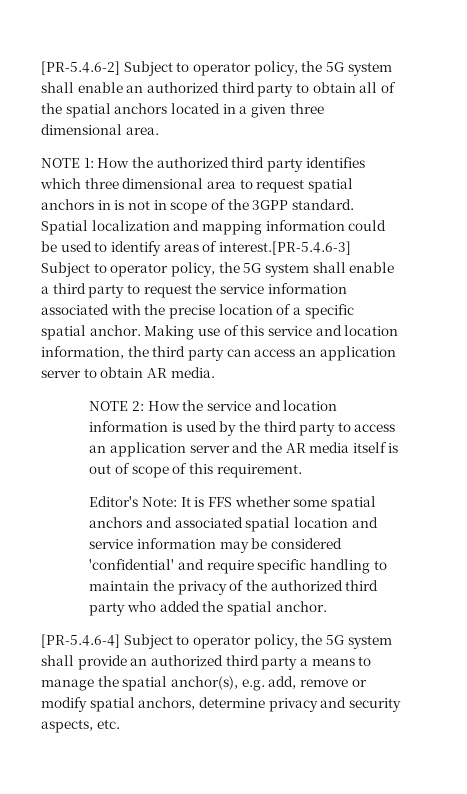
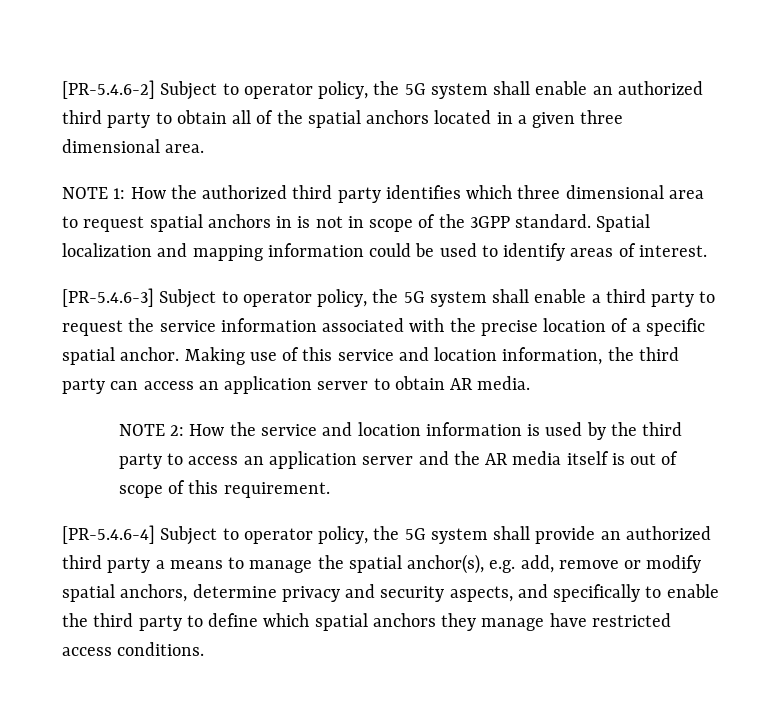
- Spatial localization and mapping information could be used to identify areas of interest.[PR-5.4.6-3] Subject to operator policy, the 5G system shall enable a third party to request the service information associated with the precise location of a specific spatial anchor.
+ Spatial localization and mapping information could be used to identify areas of interest.
+ [PR-5.4.6-3] Subject to operator policy, the 5G system shall enable a third party to request the service information associated with the precise location of a specific spatial anchor.
- Editor's Note: It is FFS whether some spatial anchors and associated spatial location and service information may be considered 'confidential' and require specific handling to maintain the privacy of the authorized third party who added the spatial anchor.
- [PR-5.4.6-4] Subject to operator policy, the 5G system shall provide an authorized third party a means to manage the spatial anchor(s), e.g. add, remove or modify spatial anchors, determine privacy and security aspects, etc.
+ [PR-5.4.6-4] Subject to operator policy, the 5G system shall provide an authorized third party a means to manage the spatial anchor(s), e.g. add, remove or modify spatial anchors, determine privacy and security aspects, and specifically to enable the third party to define which spatial anchors they manage have restricted access conditions.

